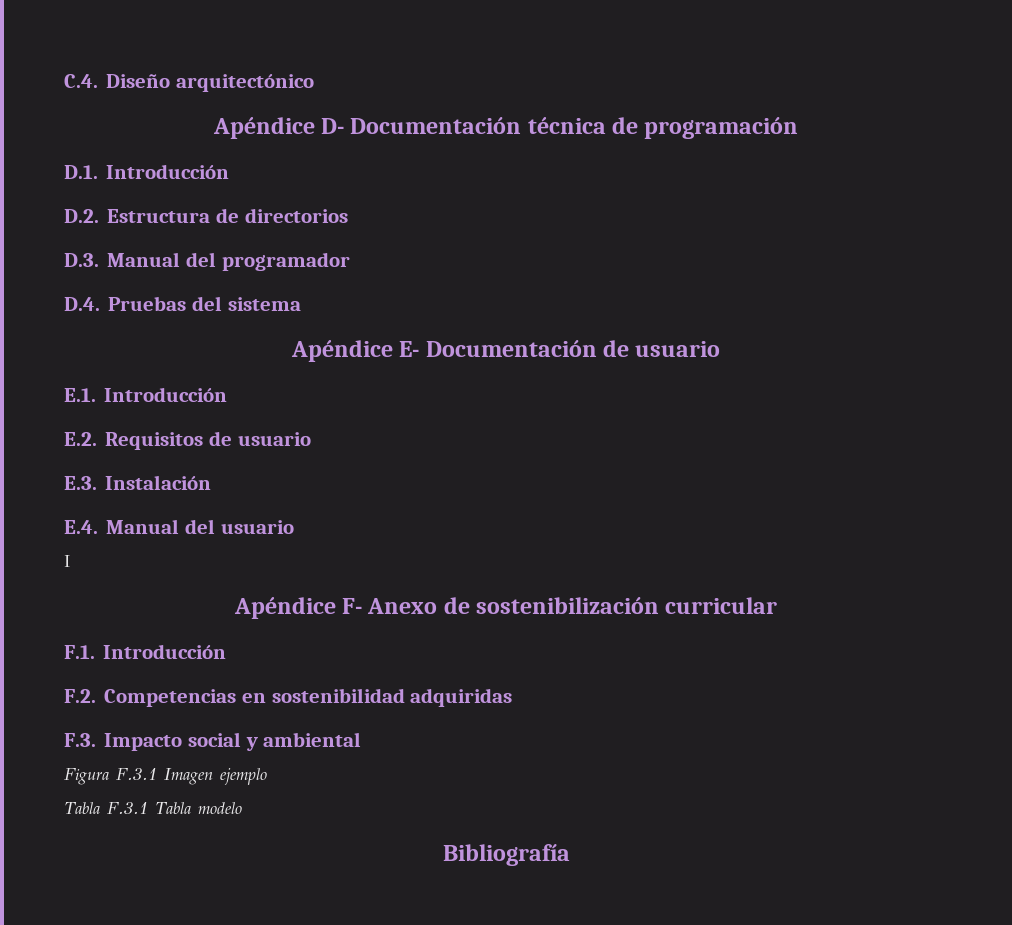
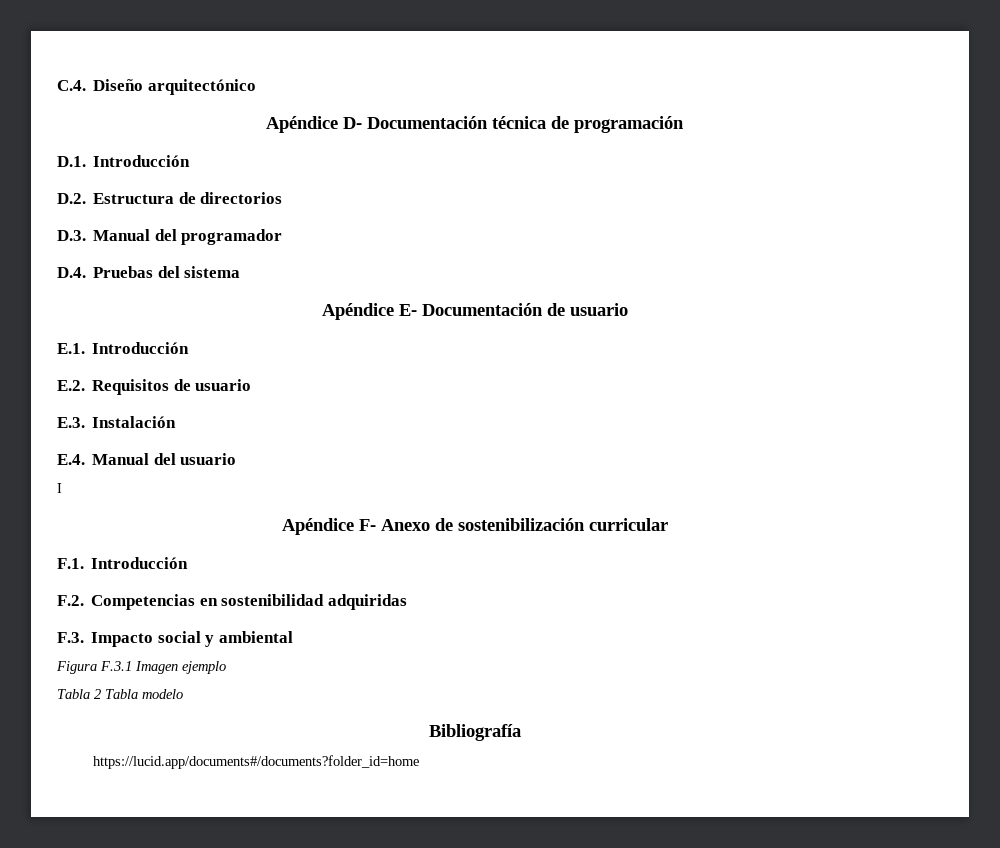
- Tabla F.3.1 Tabla modelo
+ Tabla 2 Tabla modelo
+ https://lucid.app/documents#/documents?folder_id=home

